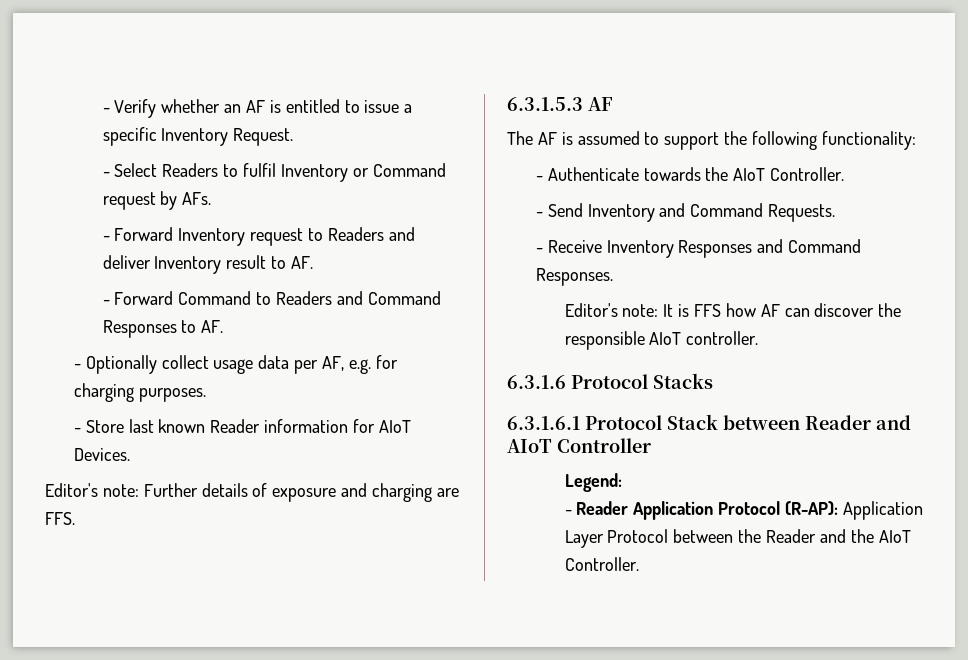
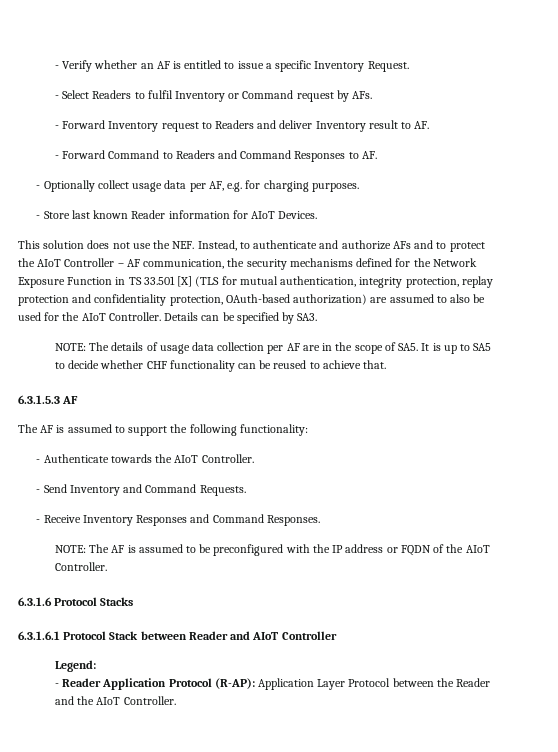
- Editor's note: Further details of exposure and charging are FFS.
+ This solution does not use the NEF. Instead, to authenticate and authorize AFs and to protect the AIoT Controller – AF communication, the security mechanisms defined for the Network Exposure Function in TS 33.501 [X] (TLS for mutual authentication, integrity protection, replay protection and confidentiality protection, OAuth-based authorization) are assumed to also be used for the AIoT Controller. Details can be specified by SA3.
+ NOTE: The details of usage data collection per AF are in the scope of SA5. It is up to SA5 to decide whether CHF functionality can be reused to achieve that.
- Editor's note: It is FFS how AF can discover the responsible AIoT controller.
+ NOTE: The AF is assumed to be preconfigured with the IP address or FQDN of the AIoT Controller.

